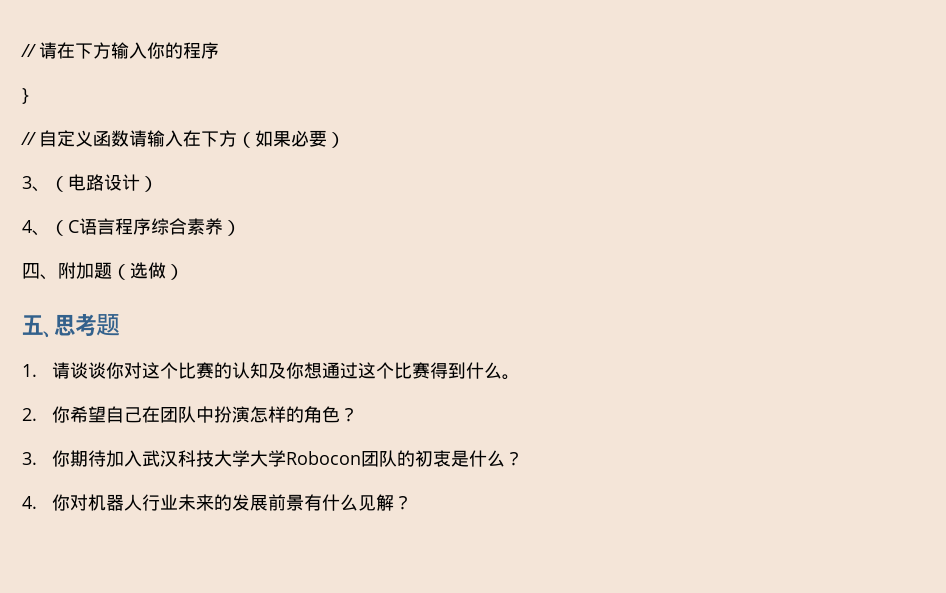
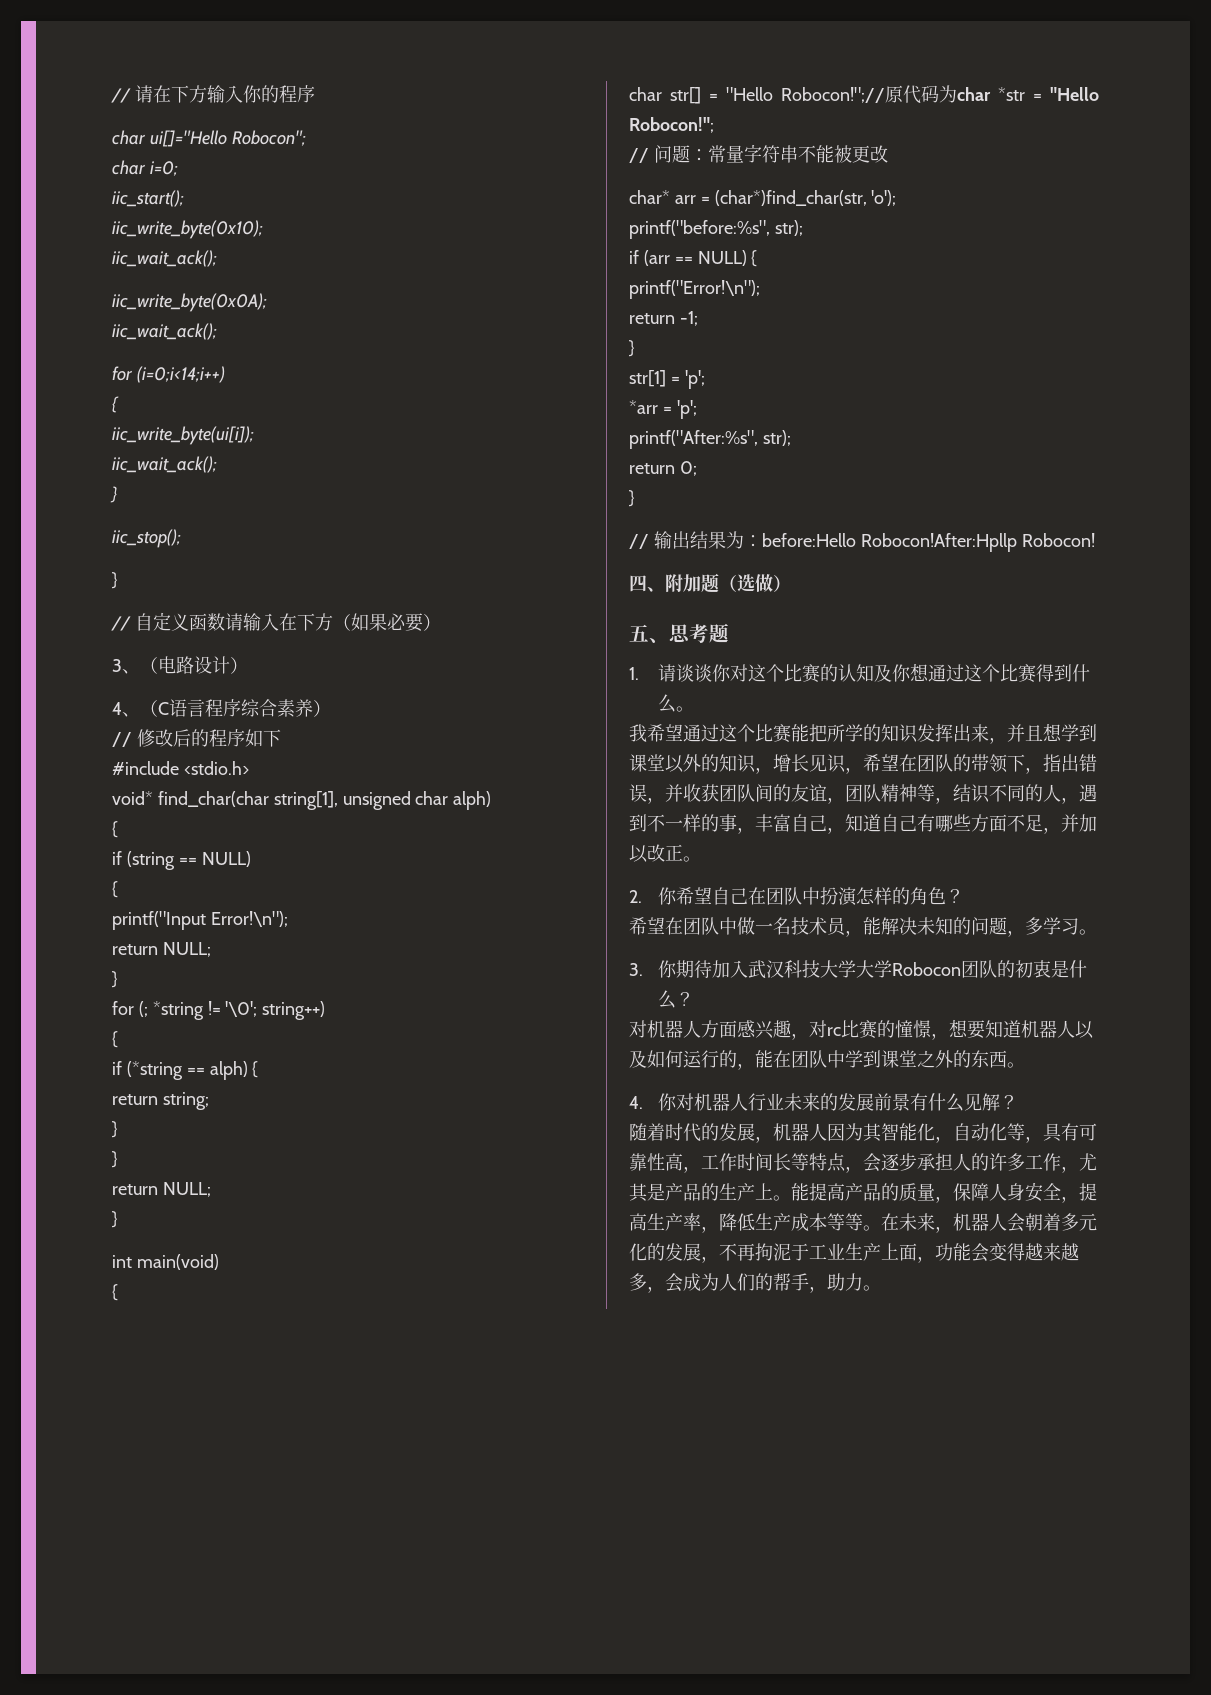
+ char ui[]="Hello Robocon";
+ char i=0;
+ iic_start();
+ iic_write_byte(0x10);
+ iic_wait_ack();
+ iic_write_byte(0x0A);
+ iic_wait_ack();
+ for (i=0;i<14;i++)
+ {
+ iic_write_byte(ui[i]);
+ iic_wait_ack();
+ }
+ iic_stop();
+ // 修改后的程序如下
+ #include <stdio.h>
+ void* find_char(char string[1], unsigned char alph)
+ {
+ if (string == NULL)
+ {
+ printf("Input Error!\n");
+ return NULL;
+ }
+ for (; *string != '\0'; string++)
+ {
+ if (*string == alph) {
+ return string;
+ }
+ }
+ return NULL;
+ }
+ int main(void)
+ {
+ char str[] = "Hello Robocon!";//原代码为char *str = "Hello Robocon!";
+ // 问题：常量字符串不能被更改
+ char* arr = (char*)find_char(str, 'o');
+ printf("before:%s", str);
+ if (arr == NULL) {
+ printf("Error!\n");
+ return -1;
+ }
+ str[1] = 'p';
+ *arr = 'p';
+ printf("After:%s", str);
+ return 0;
+ }
+ // 输出结果为：before:Hello Robocon!After:Hpllp Robocon!
+ 我希望通过这个比赛能把所学的知识发挥出来，并且想学到课堂以外的知识，增长见识，希望在团队的带领下，指出错误，并收获团队间的友谊，团队精神等，结识不同的人，遇到不一样的事，丰富自己，知道自己有哪些方面不足，并加以改正。
+ 希望在团队中做一名技术员，能解决未知的问题，多学习。
+ 对机器人方面感兴趣，对rc比赛的憧憬，想要知道机器人以及如何运行的，能在团队中学到课堂之外的东西。
+ 随着时代的发展，机器人因为其智能化，自动化等，具有可靠性高，工作时间长等特点，会逐步承担人的许多工作，尤其是产品的生产上。能提高产品的质量，保障人身安全，提高生产率，降低生产成本等等。在未来，机器人会朝着多元化的发展，不再拘泥于工业生产上面，功能会变得越来越多，会成为人们的帮手，助力。

